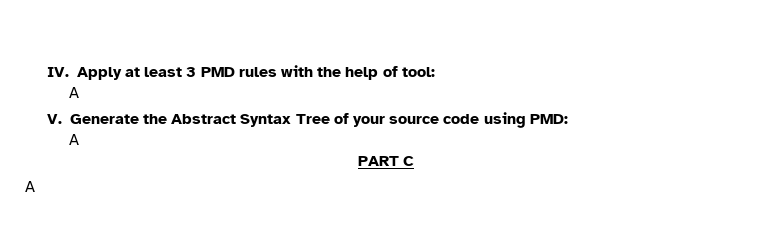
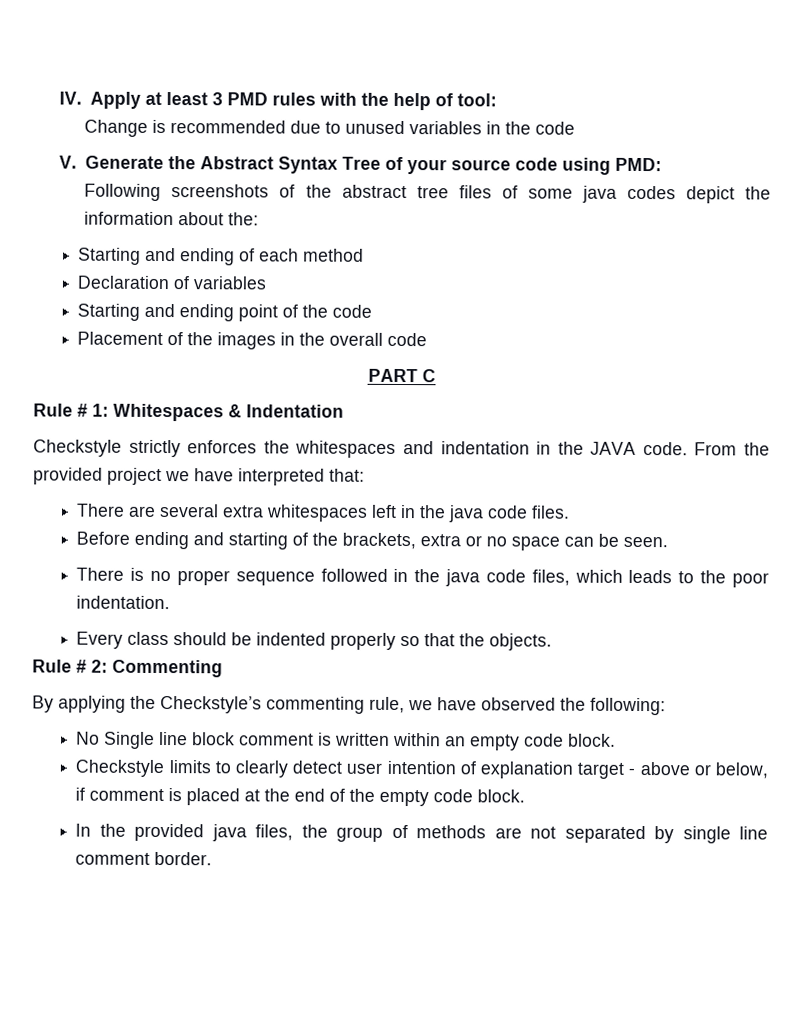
  IV. Apply at least 3 PMD rules with the help of tool:
- A
+ Change is recommended due to unused variables in the code
  V. Generate the Abstract Syntax Tree of your source code using PMD:
- A
+ Following screenshots of the abstract tree files of some java codes depict the information about the:
+ Starting and ending of each method
+ Declaration of variables
+ Starting and ending point of the code
+ Placement of the images in the overall code
  PART C
- A
+ Rule # 1: Whitespaces & Indentation
+ Checkstyle strictly enforces the whitespaces and indentation in the JAVA code. From the provided project we have interpreted that:
+ There are several extra whitespaces left in the java code files.
+ Before ending and starting of the brackets, extra or no space can be seen.
+ There is no proper sequence followed in the java code files, which leads to the poor indentation.
+ Every class should be indented properly so that the objects.
+ Rule # 2: Commenting
+ By applying the Checkstyle’s commenting rule, we have observed the following:
+ No Single line block comment is written within an empty code block.
+ Checkstyle limits to clearly detect user intention of explanation target - above or below, if comment is placed at the end of the empty code block.
+ In the provided java files, the group of methods are not separated by single line comment border.

